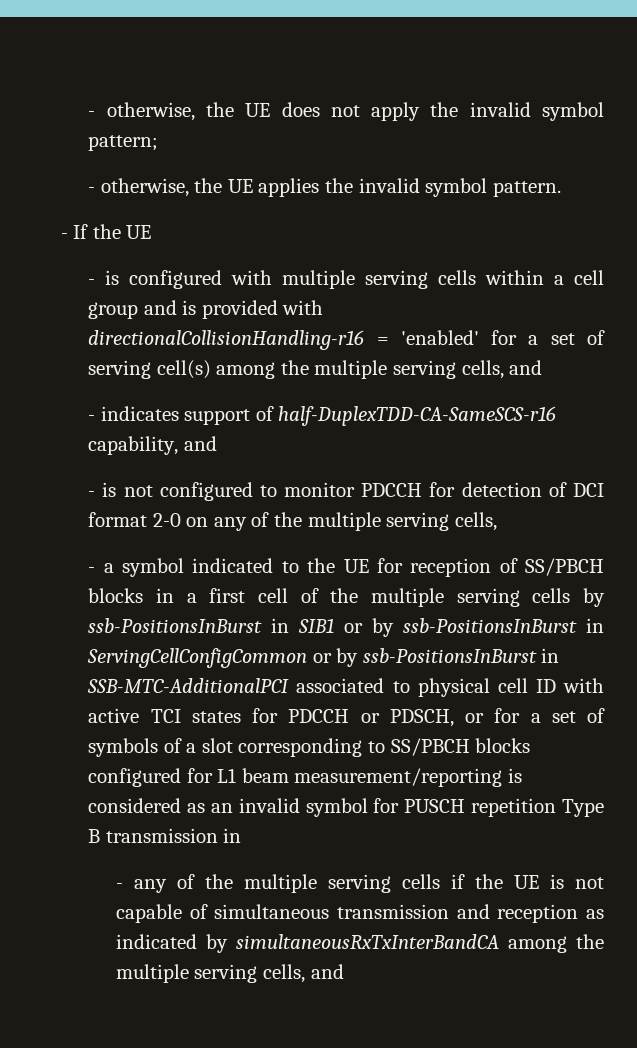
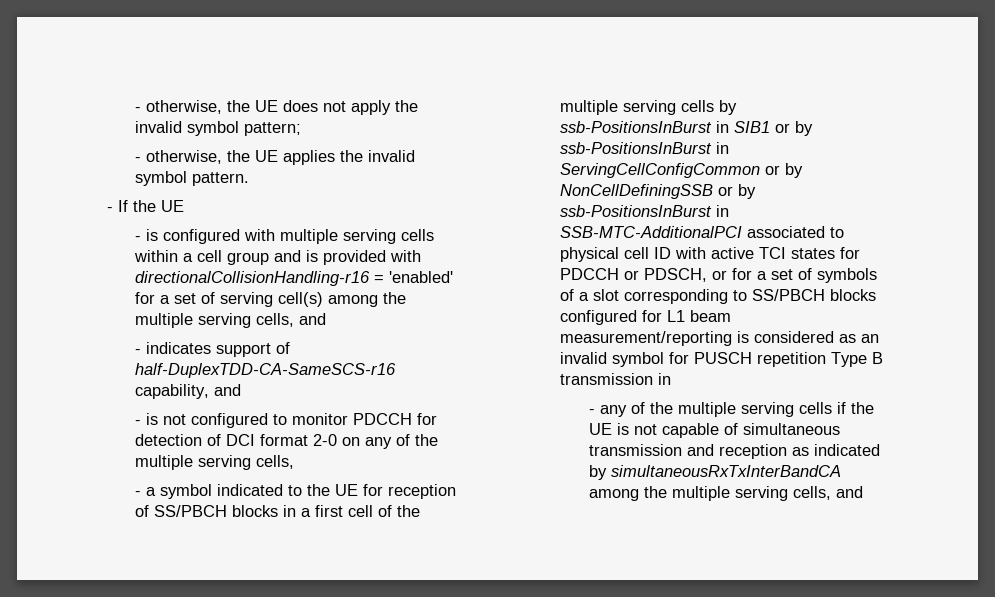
- - a symbol indicated to the UE for reception of SS/PBCH blocks in a first cell of the multiple serving cells by ssb-PositionsInBurst in SIB1 or by ssb-PositionsInBurst in ServingCellConfigCommon or by ssb-PositionsInBurst in SSB-MTC-AdditionalPCI associated to physical cell ID with active TCI states for PDCCH or PDSCH, or for a set of symbols of a slot corresponding to SS/PBCH blocks configured for L1 beam measurement/reporting is considered as an invalid symbol for PUSCH repetition Type B transmission in
+ - a symbol indicated to the UE for reception of SS/PBCH blocks in a first cell of the multiple serving cells by ssb-PositionsInBurst in SIB1 or by ssb-PositionsInBurst in ServingCellConfigCommon or by NonCellDefiningSSB or by ssb-PositionsInBurst in SSB-MTC-AdditionalPCI associated to physical cell ID with active TCI states for PDCCH or PDSCH, or for a set of symbols of a slot corresponding to SS/PBCH blocks configured for L1 beam measurement/reporting is considered as an invalid symbol for PUSCH repetition Type B transmission in

